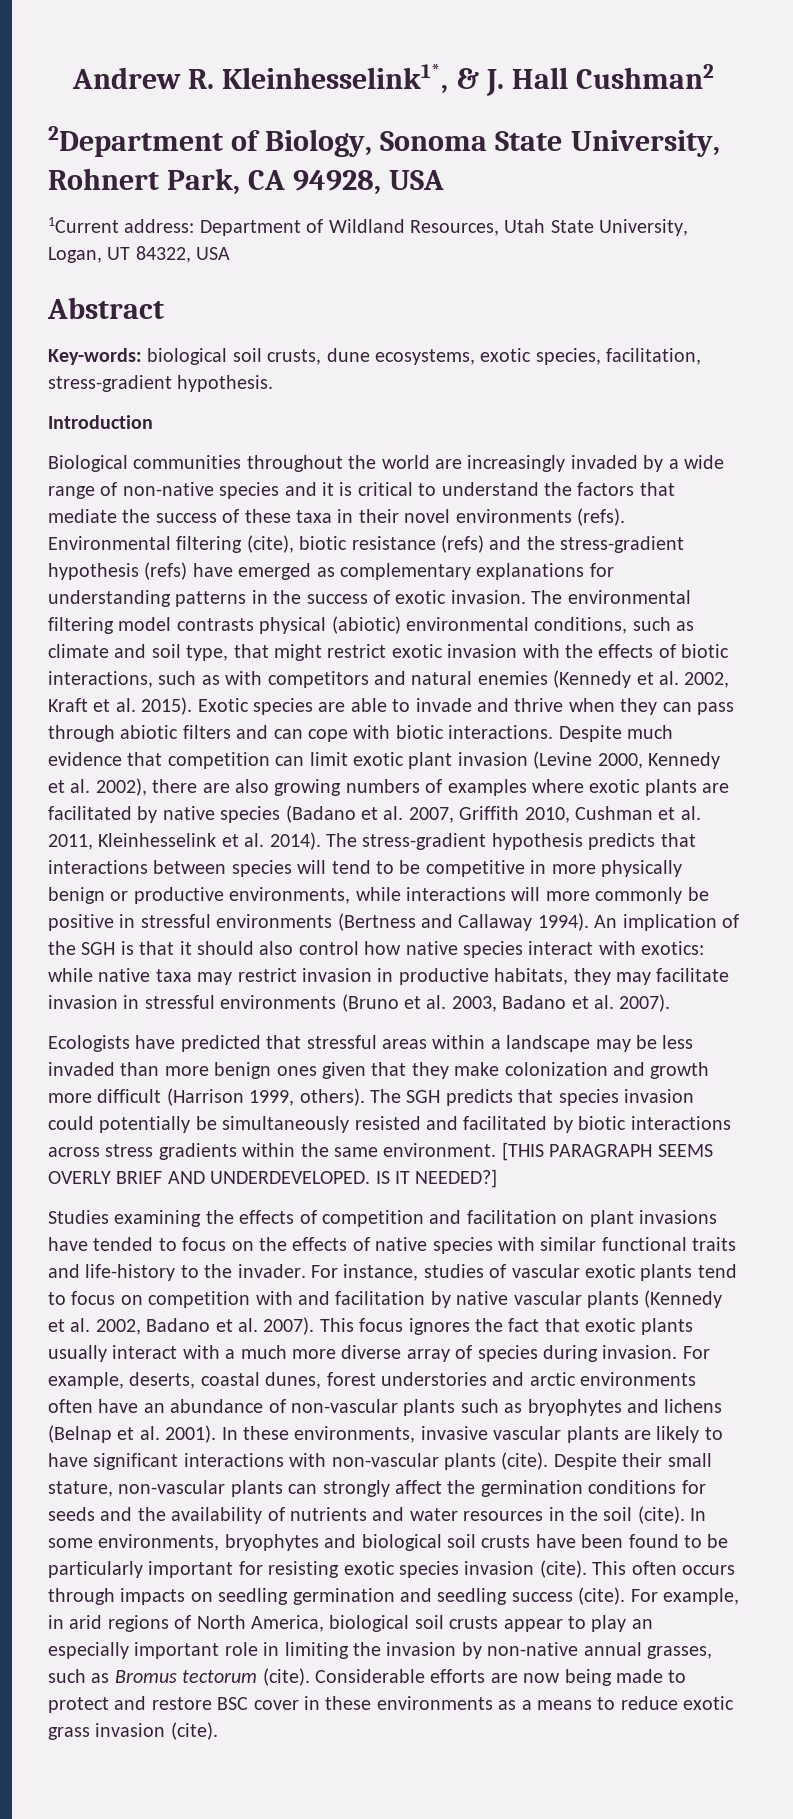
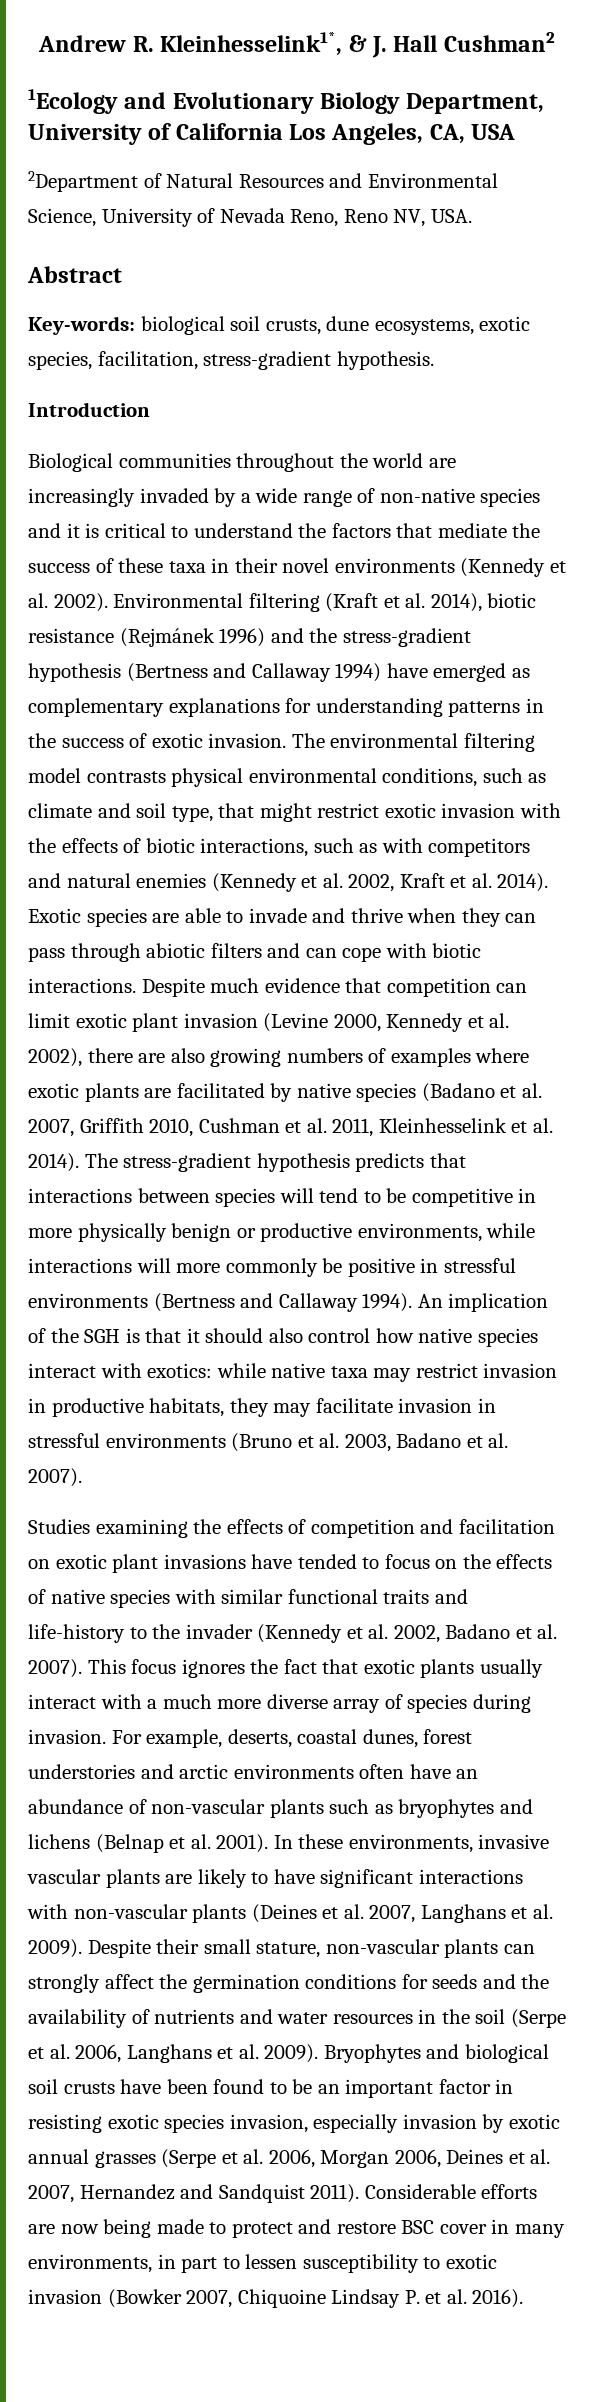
- 2Department of Biology, Sonoma State University, Rohnert Park, CA 94928, USA
- 1Current address: Department of Wildland Resources, Utah State University, Logan, UT 84322, USA
+ 1Ecology and Evolutionary Biology Department, University of California Los Angeles, CA, USA
+ 2Department of Natural Resources and Environmental Science, University of Nevada Reno, Reno NV, USA.
- Biological communities throughout the world are increasingly invaded by a wide range of non-native species and it is critical to understand the factors that mediate the success of these taxa in their novel environments (refs). Environmental filtering (cite), biotic resistance (refs) and the stress-gradient hypothesis (refs) have emerged as complementary explanations for understanding patterns in the success of exotic invasion.
+ Biological communities throughout the world are increasingly invaded by a wide range of non-native species and it is critical to understand the factors that mediate the success of these taxa in their novel environments (Kennedy et al. 2002). Environmental filtering (Kraft et al. 2014), biotic resistance (Rejmánek 1996) and the stress-gradient hypothesis (Bertness and Callaway 1994) have emerged as complementary explanations for understanding patterns in the success of exotic invasion.
- The environmental filtering model contrasts physical (abiotic) environmental conditions, such as climate and soil type, that might restrict exotic invasion with the effects of biotic interactions, such as with competitors and natural enemies (Kennedy et al. 2002, Kraft et al. 2015).
+ The environmental filtering model contrasts physical environmental conditions, such as climate and soil type, that might restrict exotic invasion with the effects of biotic interactions, such as with competitors and natural enemies (Kennedy et al. 2002, Kraft et al. 2014).
- Ecologists have predicted that stressful areas within a landscape may be less invaded than more benign ones given that they make colonization and growth more difficult (Harrison 1999, others). The SGH predicts that species invasion could potentially be simultaneously resisted and facilitated by biotic interactions across stress gradients within the same environment. [THIS PARAGRAPH SEEMS OVERLY BRIEF AND UNDERDEVELOPED. IS IT NEEDED?]
- Studies examining the effects of competition and facilitation on plant invasions have tended to focus on the effects of native species with similar functional traits and life-history to the invader. For instance, studies of vascular exotic plants tend to focus on competition with and facilitation by native vascular plants (Kennedy et al. 2002, Badano et al. 2007).
+ Studies examining the effects of competition and facilitation on exotic plant invasions have tended to focus on the effects of native species with similar functional traits and life-history to the invader (Kennedy et al. 2002, Badano et al. 2007).
- In these environments, invasive vascular plants are likely to have significant interactions with non-vascular plants (cite).
+ In these environments, invasive vascular plants are likely to have significant interactions with non-vascular plants (Deines et al. 2007, Langhans et al. 2009).
- Despite their small stature, non-vascular plants can strongly affect the germination conditions for seeds and the availability of nutrients and water resources in the soil (cite). In some environments, bryophytes and biological soil crusts have been found to be particularly important for resisting exotic species invasion (cite). This often occurs through impacts on seedling germination and seedling success (cite). For example, in arid regions of North America, biological soil crusts appear to play an especially important role in limiting the invasion by non-native annual grasses, such as Bromus tectorum (cite).
+ Despite their small stature, non-vascular plants can strongly affect the germination conditions for seeds and the availability of nutrients and water resources in the soil (Serpe et al. 2006, Langhans et al. 2009). Bryophytes and biological soil crusts have been found to be an important factor in resisting exotic species invasion, especially invasion by exotic annual grasses (Serpe et al. 2006, Morgan 2006, Deines et al. 2007, Hernandez and Sandquist 2011).
- Considerable efforts are now being made to protect and restore BSC cover in these environments as a means to reduce exotic grass invasion (cite).
+ Considerable efforts are now being made to protect and restore BSC cover in many environments, in part to lessen susceptibility to exotic invasion (Bowker 2007, Chiquoine Lindsay P. et al. 2016).

